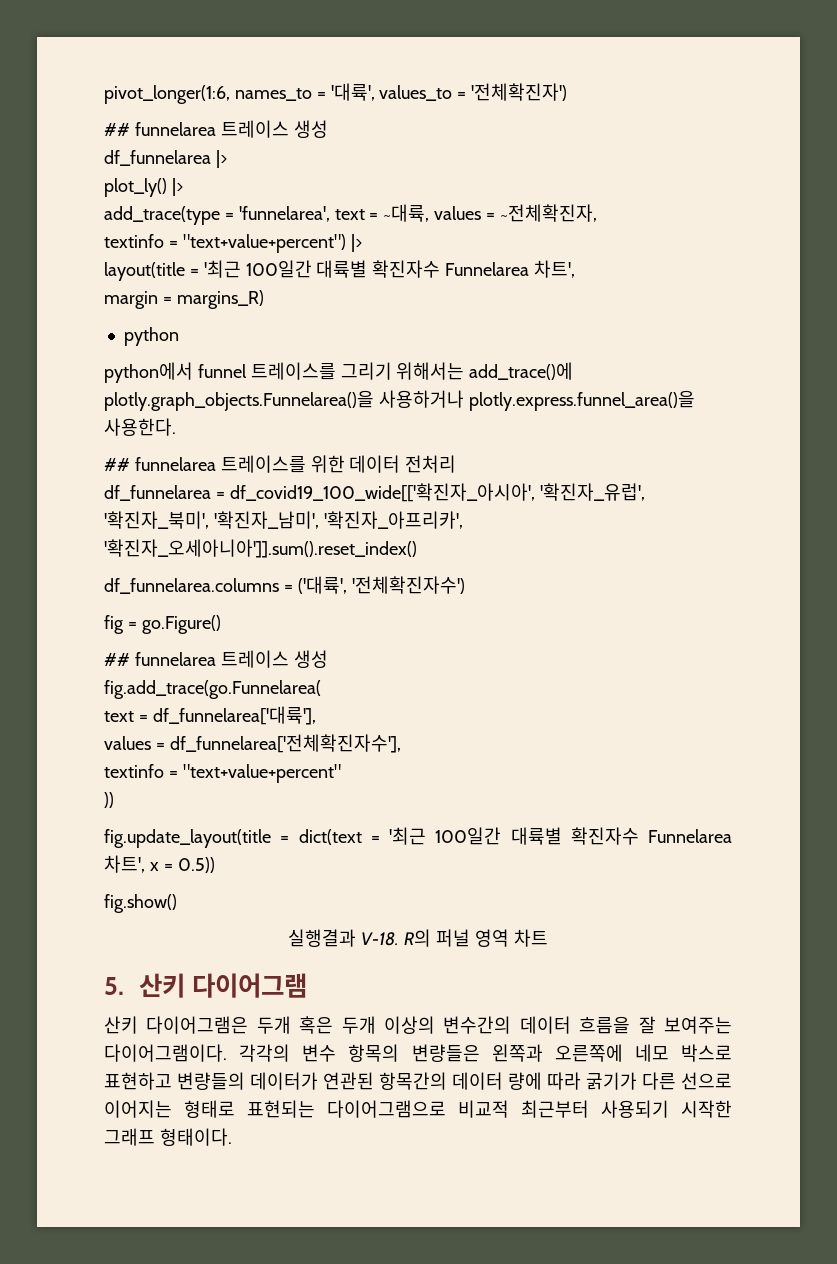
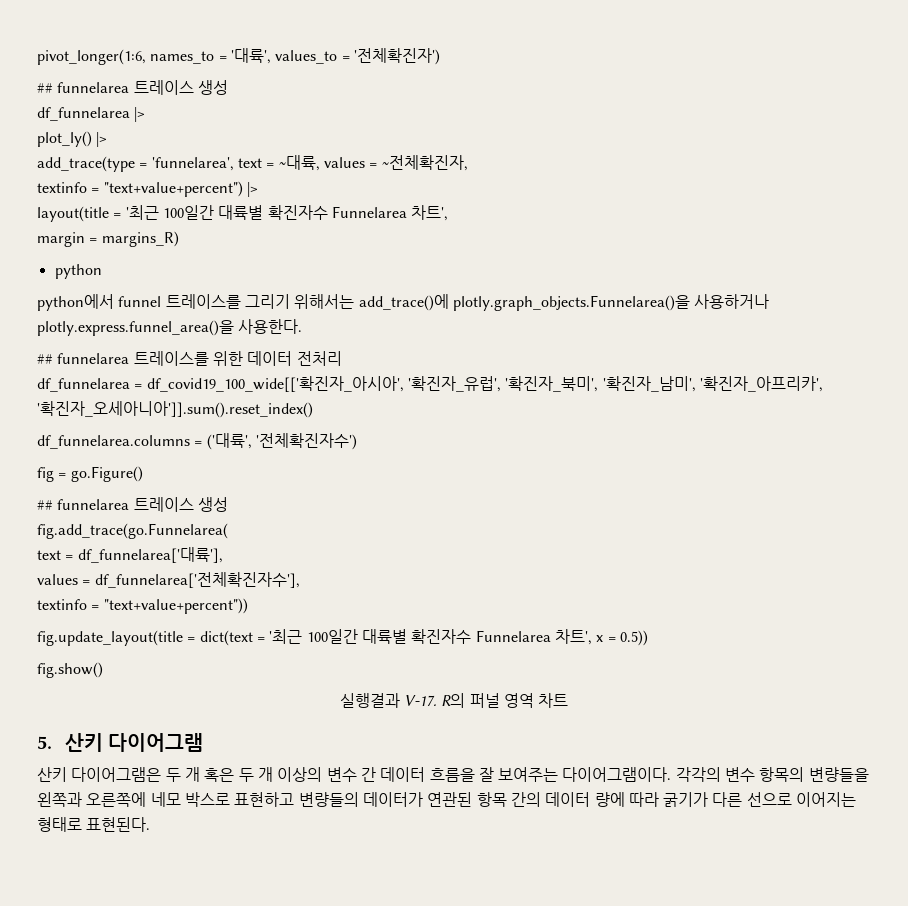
- textinfo = "text+value+percent"
- ))
+ textinfo = "text+value+percent"))
- 실행결과 V-18.
+ 실행결과 V-17.
- 산키 다이어그램은 두개 혹은 두개 이상의 변수간의 데이터 흐름을 잘 보여주는 다이어그램이다.
+ 산키 다이어그램은 두 개 혹은 두 개 이상의 변수 간 데이터 흐름을 잘 보여주는 다이어그램이다.
- 각각의 변수 항목의 변량들은 왼쪽과 오른쪽에 네모 박스로 표현하고 변량들의 데이터가 연관된 항목간의 데이터 량에 따라 굵기가 다른 선으로 이어지는 형태로 표현되는 다이어그램으로 비교적 최근부터 사용되기 시작한 그래프 형태이다.
+ 각각의 변수 항목의 변량들을 왼쪽과 오른쪽에 네모 박스로 표현하고 변량들의 데이터가 연관된 항목 간의 데이터 량에 따라 굵기가 다른 선으로 이어지는 형태로 표현된다.

